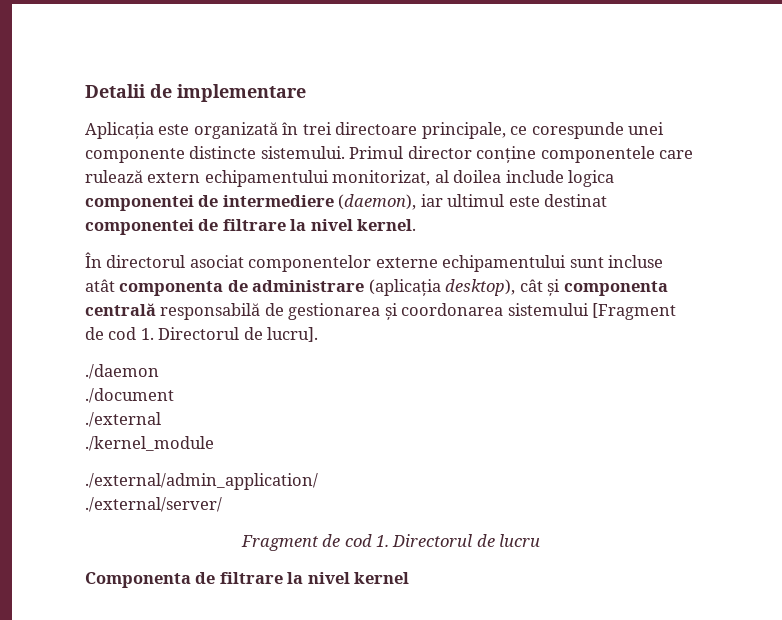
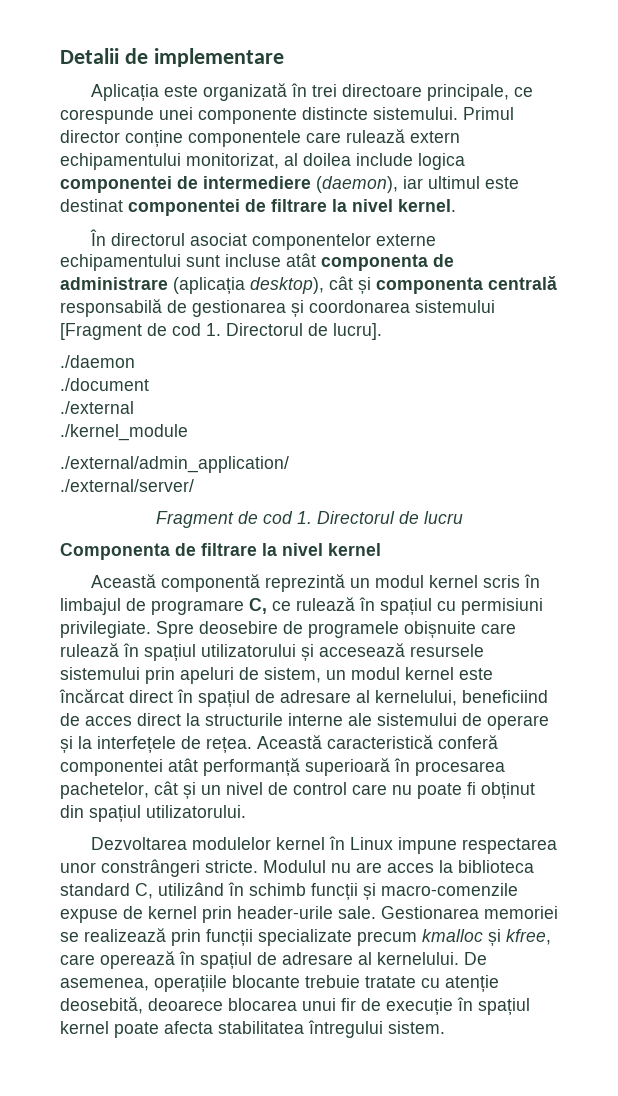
+ Această componentă reprezintă un modul kernel scris în limbajul de programare C, ce rulează în spațiul cu permisiuni privilegiate. Spre deosebire de programele obișnuite care rulează în spațiul utilizatorului și accesează resursele sistemului prin apeluri de sistem, un modul kernel este încărcat direct în spațiul de adresare al kernelului, beneficiind de acces direct la structurile interne ale sistemului de operare și la interfețele de rețea. Această caracteristică conferă componentei atât performanță superioară în procesarea pachetelor, cât și un nivel de control care nu poate fi obținut din spațiul utilizatorului.
+ Dezvoltarea modulelor kernel în Linux impune respectarea unor constrângeri stricte. Modulul nu are acces la biblioteca standard C, utilizând în schimb funcții și macro-comenzile expuse de kernel prin header-urile sale. Gestionarea memoriei se realizează prin funcții specializate precum kmalloc și kfree, care operează în spațiul de adresare al kernelului. De asemenea, operațiile blocante trebuie tratate cu atenție deosebită, deoarece blocarea unui fir de execuție în spațiul kernel poate afecta stabilitatea întregului sistem.

